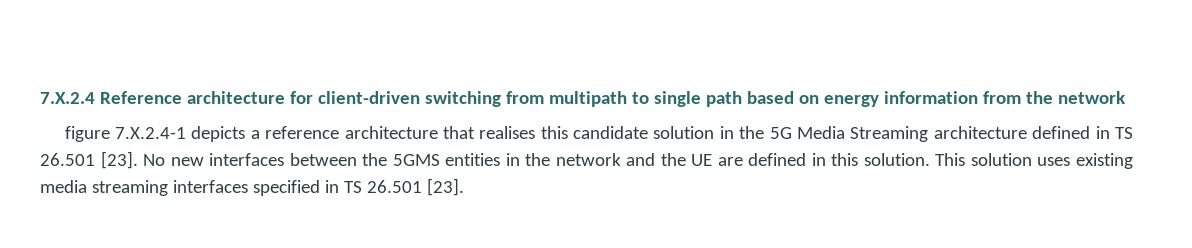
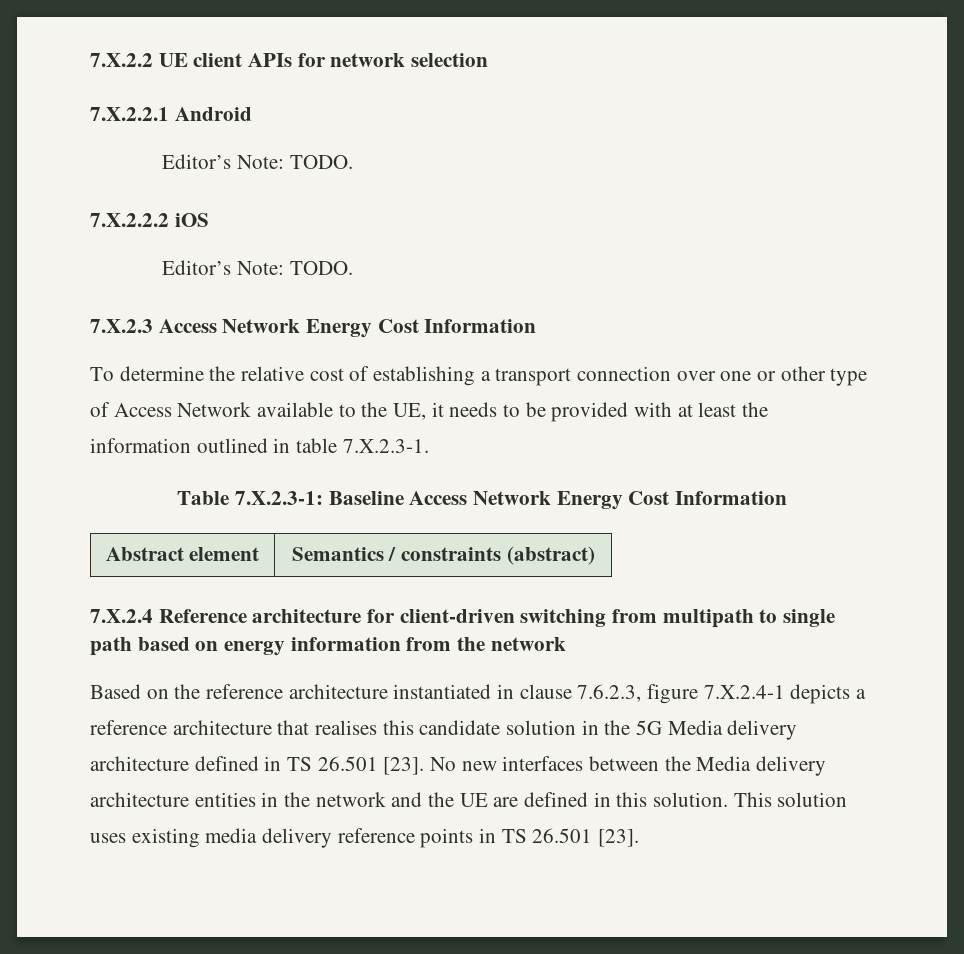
+ 7.X.2.2 UE client APIs for network selection
+ 7.X.2.2.1 Android
+ Editor’s Note: TODO.
+ 7.X.2.2.2 iOS
+ Editor’s Note: TODO.
+ 7.X.2.3 Access Network Energy Cost Information
+ To determine the relative cost of establishing a transport connection over one or other type of Access Network available to the UE, it needs to be provided with at least the information outlined in table 7.X.2.3-1.
+ Table 7.X.2.3-1: Baseline Access Network Energy Cost Information
+ Abstract element | Semantics / constraints (abstract)
- figure 7.X.2.4-1 depicts a reference architecture that realises this candidate solution in the 5G Media Streaming architecture defined in TS 26.501 [23].
+ Based on the reference architecture instantiated in clause 7.6.2.3, figure 7.X.2.4-1 depicts a reference architecture that realises this candidate solution in the 5G Media delivery architecture defined in TS 26.501 [23].
- No new interfaces between the 5GMS entities in the network and the UE are defined in this solution.
+ No new interfaces between the Media delivery architecture entities in the network and the UE are defined in this solution.
- This solution uses existing media streaming interfaces specified in TS 26.501 [23].
+ This solution uses existing media delivery reference points in TS 26.501 [23].

